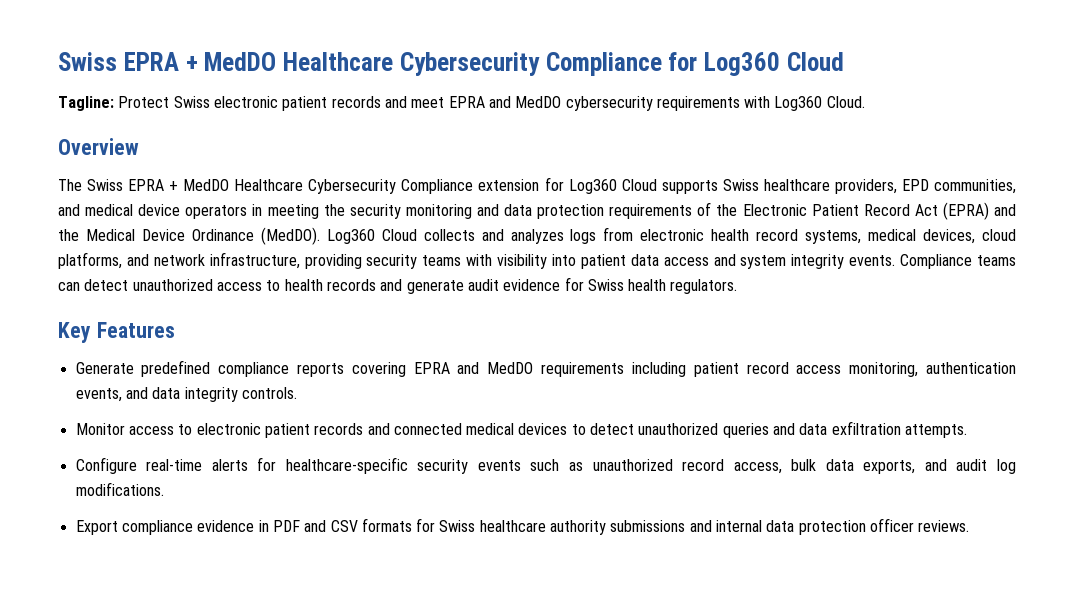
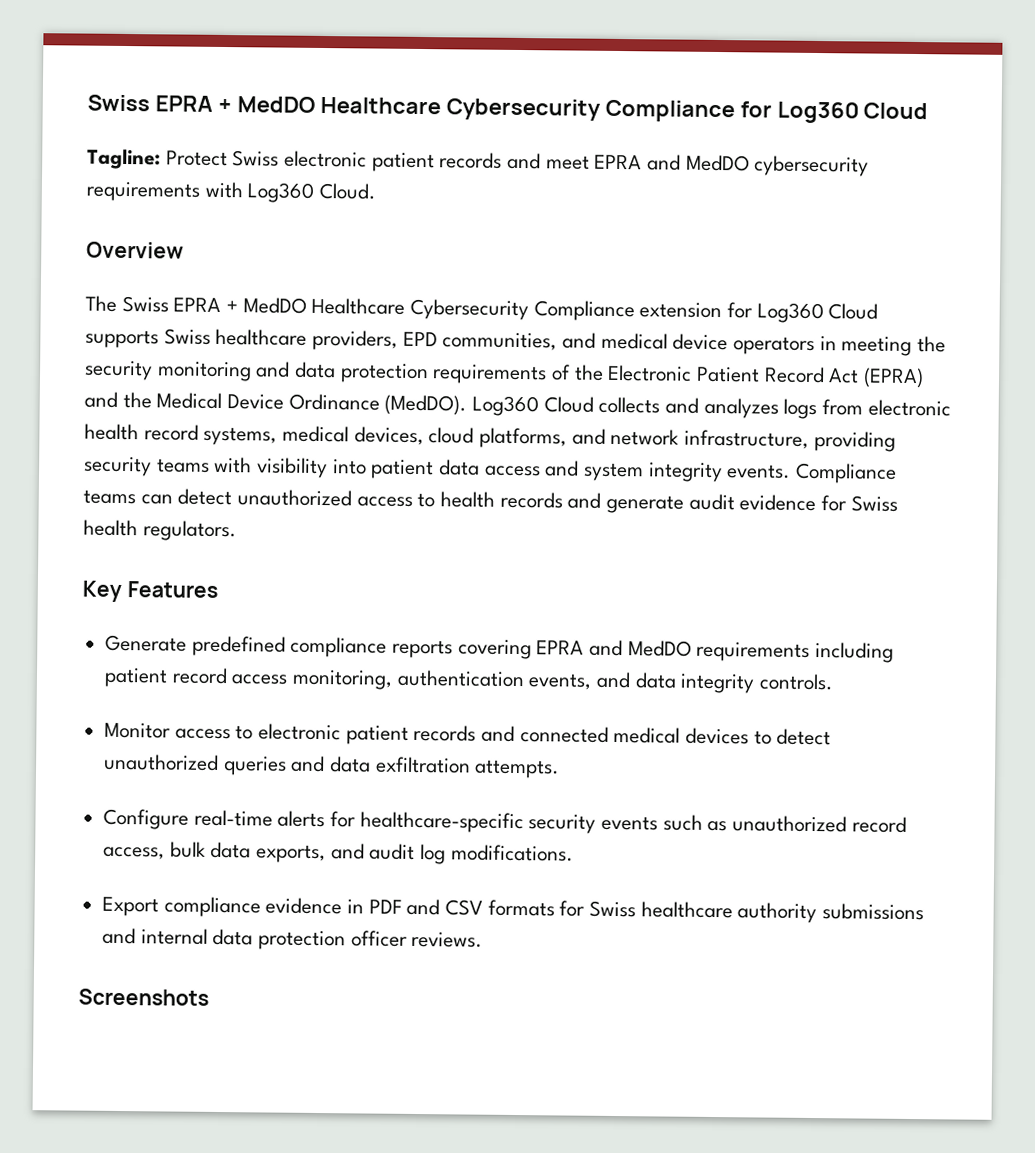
+ Screenshots

